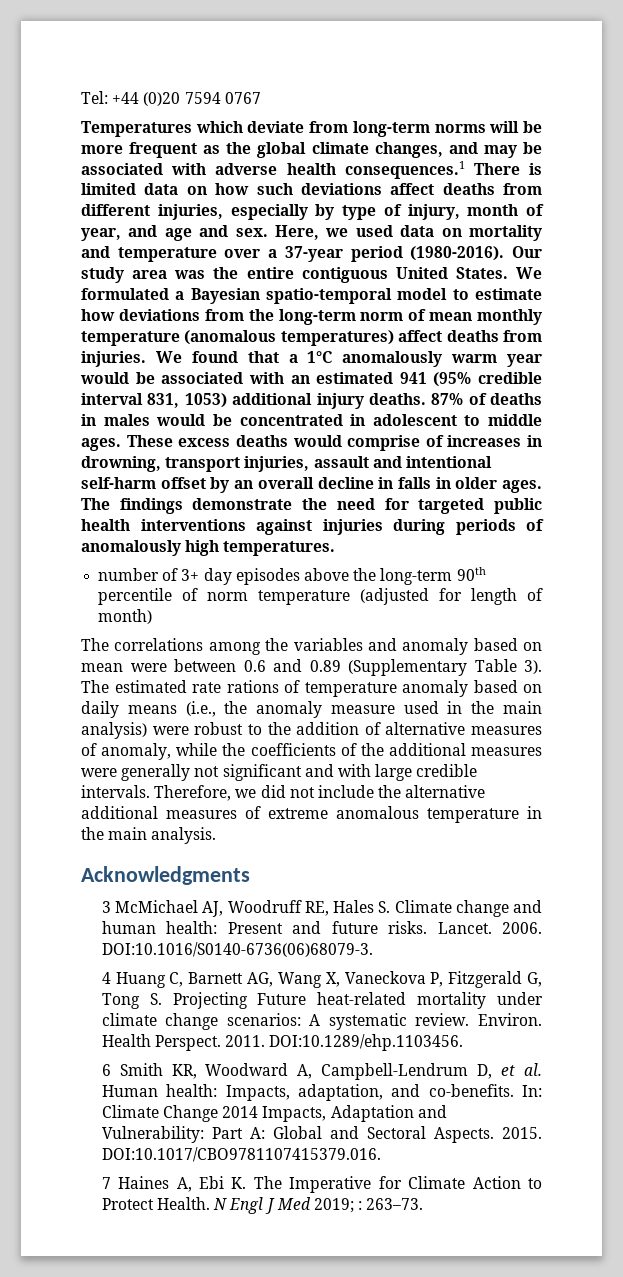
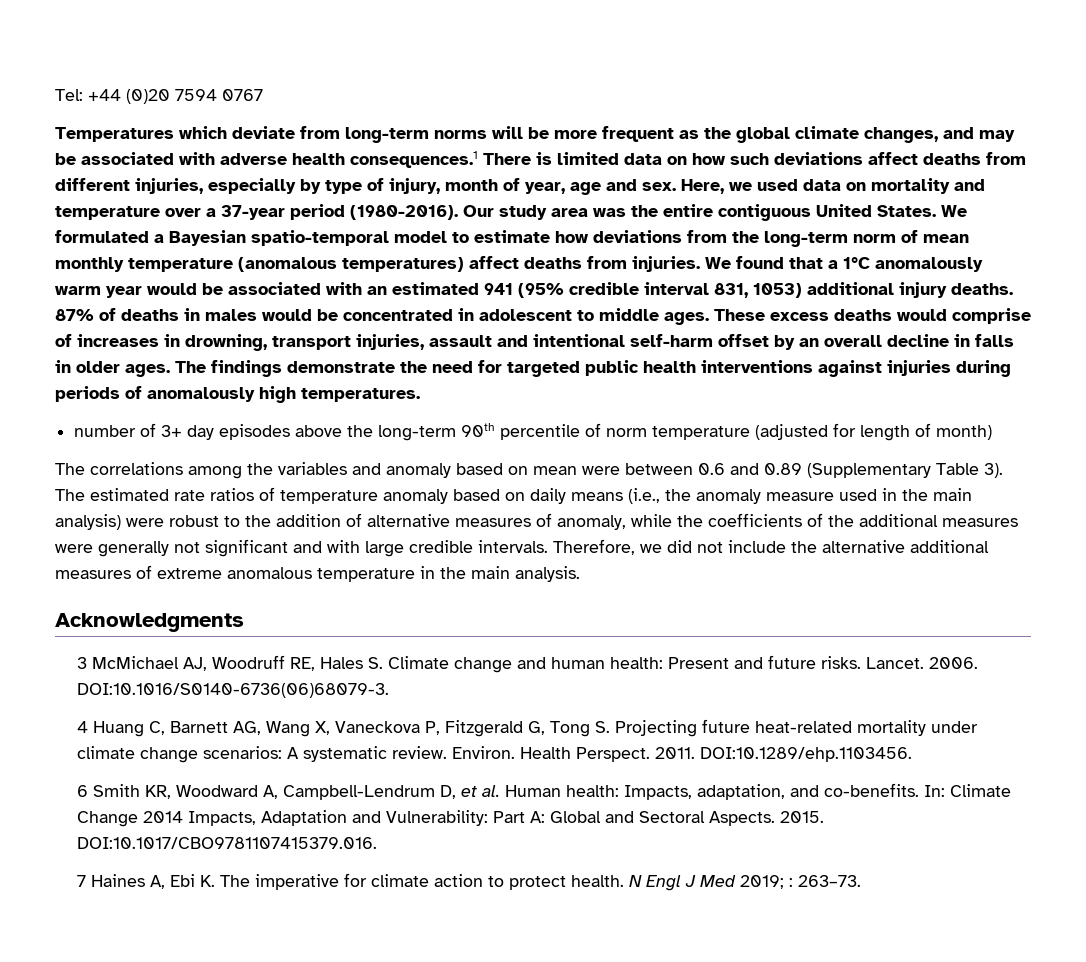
- Temperatures which deviate from long-term norms will be more frequent as the global climate changes, and may be associated with adverse health consequences.1 There is limited data on how such deviations affect deaths from different injuries, especially by type of injury, month of year, and age and sex.
+ Temperatures which deviate from long-term norms will be more frequent as the global climate changes, and may be associated with adverse health consequences.1 There is limited data on how such deviations affect deaths from different injuries, especially by type of injury, month of year, age and sex.
- The estimated rate rations of temperature anomaly based on daily means (i.e., the anomaly measure used in the main analysis) were robust to the addition of alternative measures of anomaly, while the coefficients of the additional measures were generally not significant and with large credible intervals.
+ The estimated rate ratios of temperature anomaly based on daily means (i.e., the anomaly measure used in the main analysis) were robust to the addition of alternative measures of anomaly, while the coefficients of the additional measures were generally not significant and with large credible intervals.
- 4 Huang C, Barnett AG, Wang X, Vaneckova P, Fitzgerald G, Tong S. Projecting Future heat-related mortality under climate change scenarios: A systematic review.
+ 4 Huang C, Barnett AG, Wang X, Vaneckova P, Fitzgerald G, Tong S. Projecting future heat-related mortality under climate change scenarios: A systematic review.
- 7 Haines A, Ebi K. The Imperative for Climate Action to Protect Health.
+ 7 Haines A, Ebi K. The imperative for climate action to protect health.

